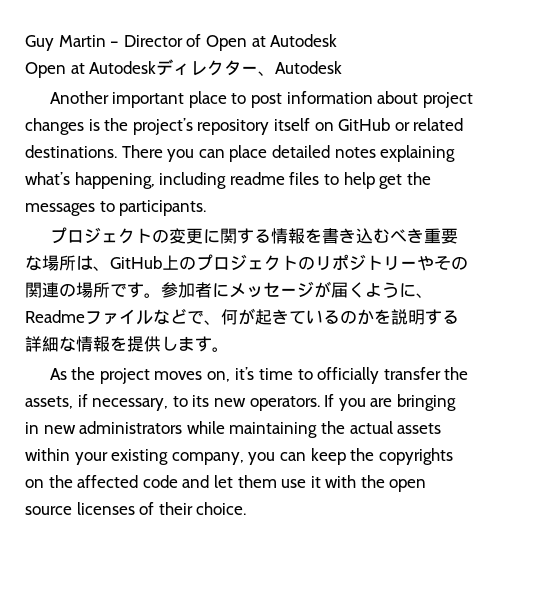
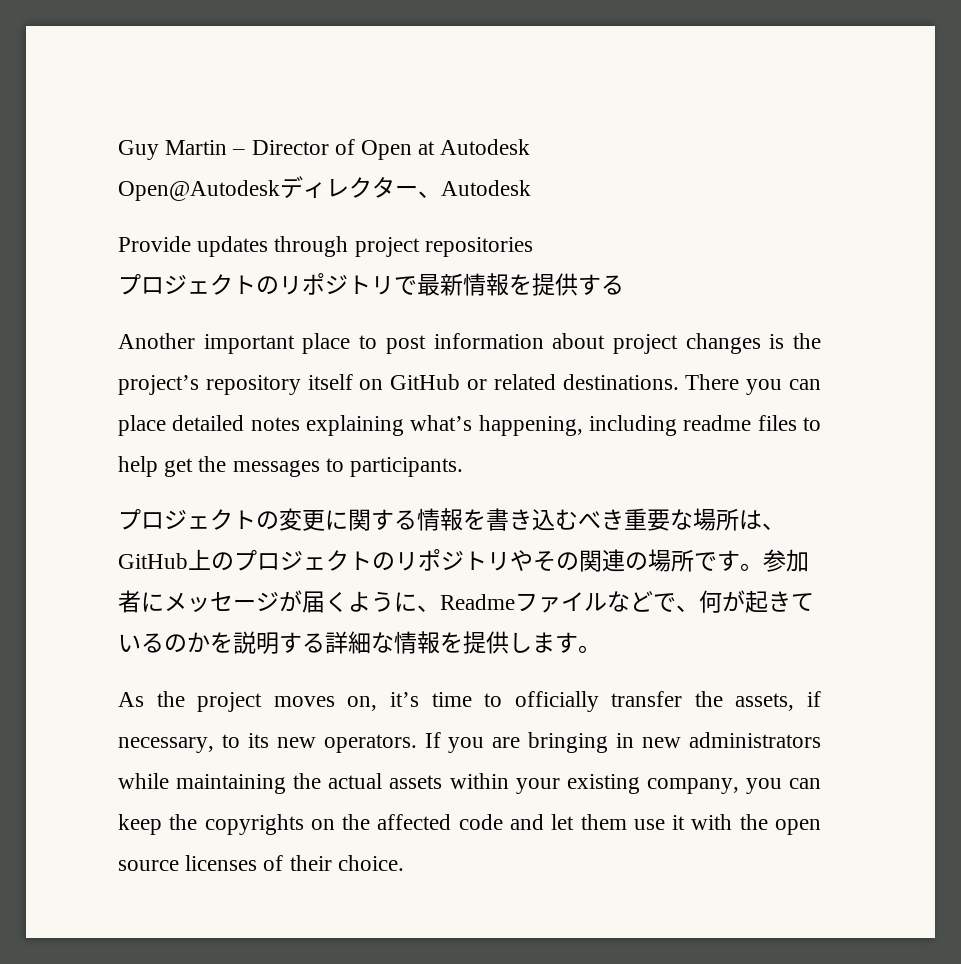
- Open at Autodeskディレクター、Autodesk
+ Open@Autodeskディレクター、Autodesk
+ Provide updates through project repositories
+ プロジェクトのリポジトリで最新情報を提供する
- プロジェクトの変更に関する情報を書き込むべき重要な場所は、GitHub上のプロジェクトのリポジトリーやその関連の場所です。
+ プロジェクトの変更に関する情報を書き込むべき重要な場所は、GitHub上のプロジェクトのリポジトリやその関連の場所です。

